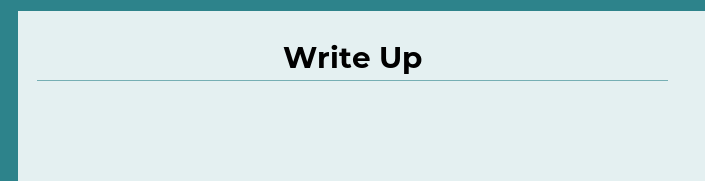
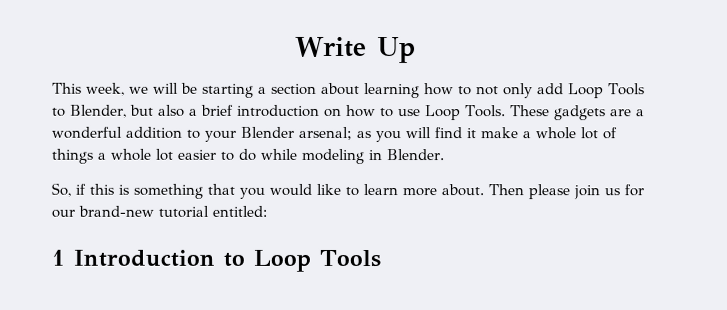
+ This week, we will be starting a section about learning how to not only add Loop Tools to Blender, but also a brief introduction on how to use Loop Tools. These gadgets are a wonderful addition to your Blender arsenal; as you will find it make a whole lot of things a whole lot easier to do while modeling in Blender.
+ So, if this is something that you would like to learn more about. Then please join us for our brand-new tutorial entitled:
+ 1 Introduction to Loop Tools

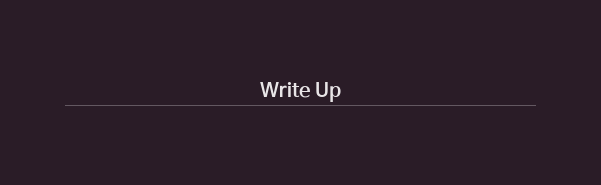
- This week, we will be starting a section about learning how to not only add Loop Tools to Blender, but also a brief introduction on how to use Loop Tools. These gadgets are a wonderful addition to your Blender arsenal; as you will find it make a whole lot of things a whole lot easier to do while modeling in Blender.
- So, if this is something that you would like to learn more about. Then please join us for our brand-new tutorial entitled:
- 1 Introduction to Loop Tools

